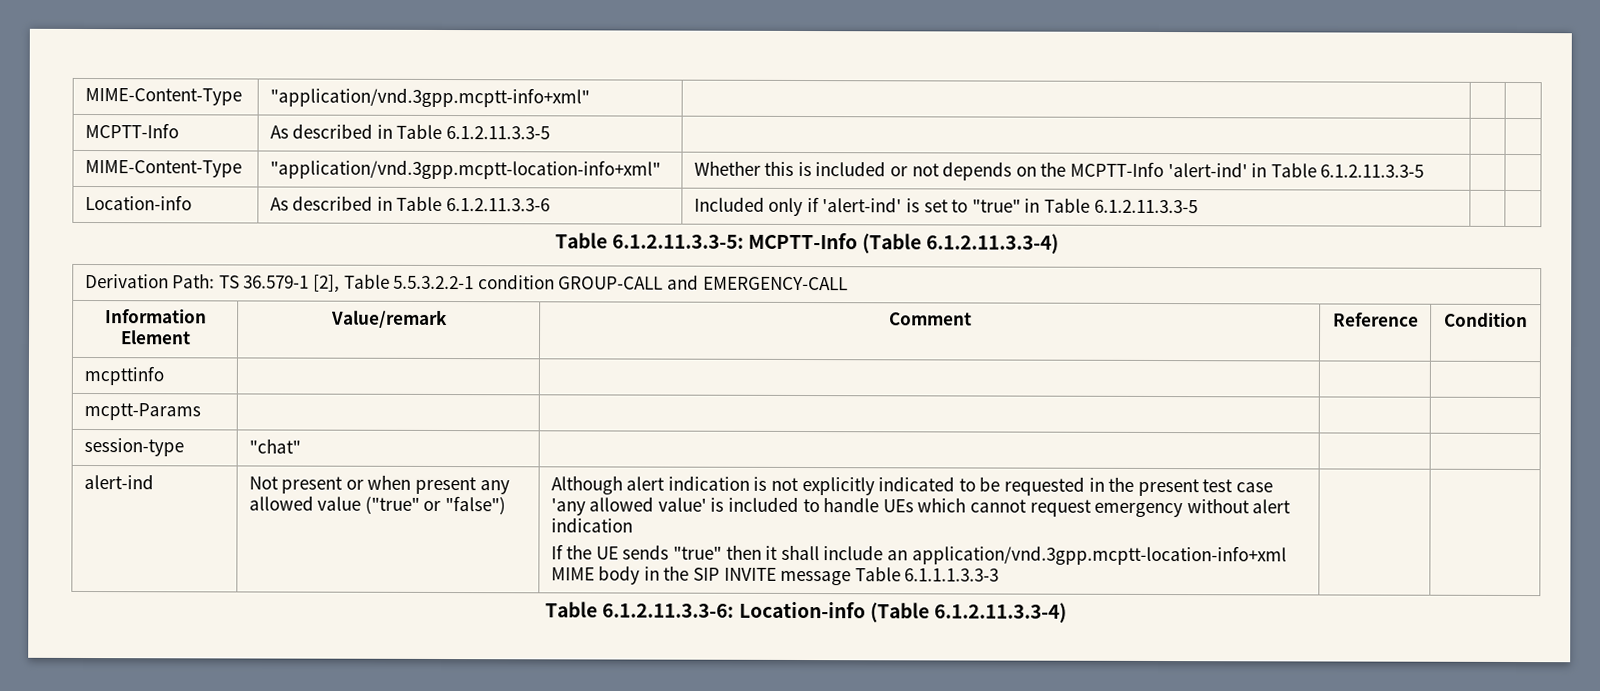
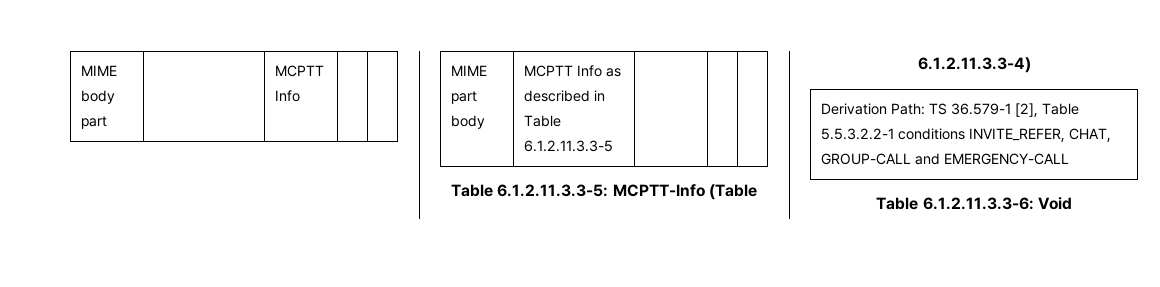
- MIME-Content-Type | "application/vnd.3gpp.mcptt-info+xml" | | |
- MCPTT-Info | As described in Table 6.1.2.11.3.3-5 | | |
- MIME-Content-Type | "application/vnd.3gpp.mcptt-location-info+xml" | Whether this is included or not depends on the MCPTT-Info 'alert-ind' in Table 6.1.2.11.3.3-5 | |
- Location-info | As described in Table 6.1.2.11.3.3-6 | Included only if 'alert-ind' is set to "true" in Table 6.1.2.11.3.3-5 | |
+ MIME body part | | MCPTT Info | |
+ MIME part body | MCPTT Info as described in Table 6.1.2.11.3.3-5 | | |
- Derivation Path: TS 36.579-1 [2], Table 5.5.3.2.2-1 condition GROUP-CALL and EMERGENCY-CALL
+ Derivation Path: TS 36.579-1 [2], Table 5.5.3.2.2-1 conditions INVITE_REFER, CHAT, GROUP-CALL and EMERGENCY-CALL
- Information Element | Value/remark | Comment | Reference | Condition
- mcpttinfo | | | |
- mcptt-Params | | | |
- session-type | "chat" | | |
- alert-ind | Not present or when present any allowed value ("true" or "false") | Although alert indication is not explicitly indicated to be requested in the present test case 'any allowed value' is included to handle UEs which cannot request emergency without alert indication
- If the UE sends "true" then it shall include an application/vnd.3gpp.mcptt-location-info+xml MIME body in the SIP INVITE message Table 6.1.1.1.3.3-3
- Table 6.1.2.11.3.3-6: Location-info (Table 6.1.2.11.3.3-4)
+ Table 6.1.2.11.3.3-6: Void

